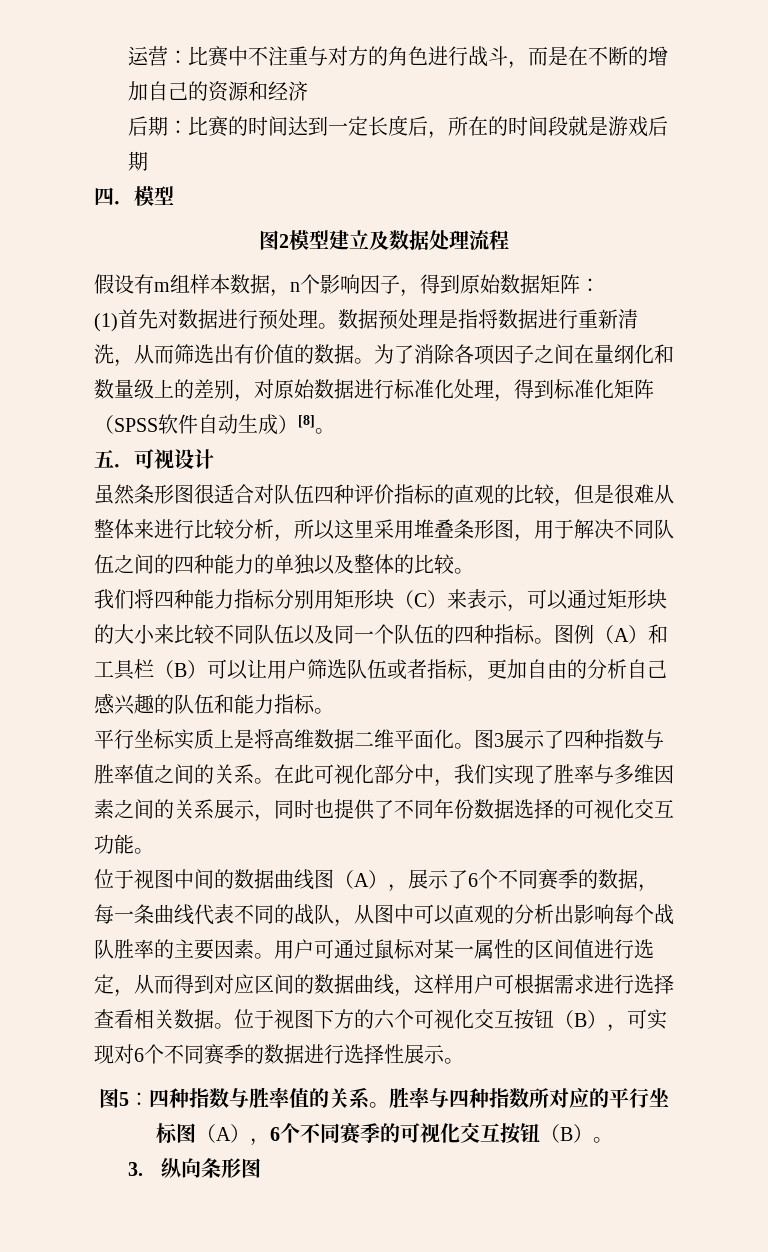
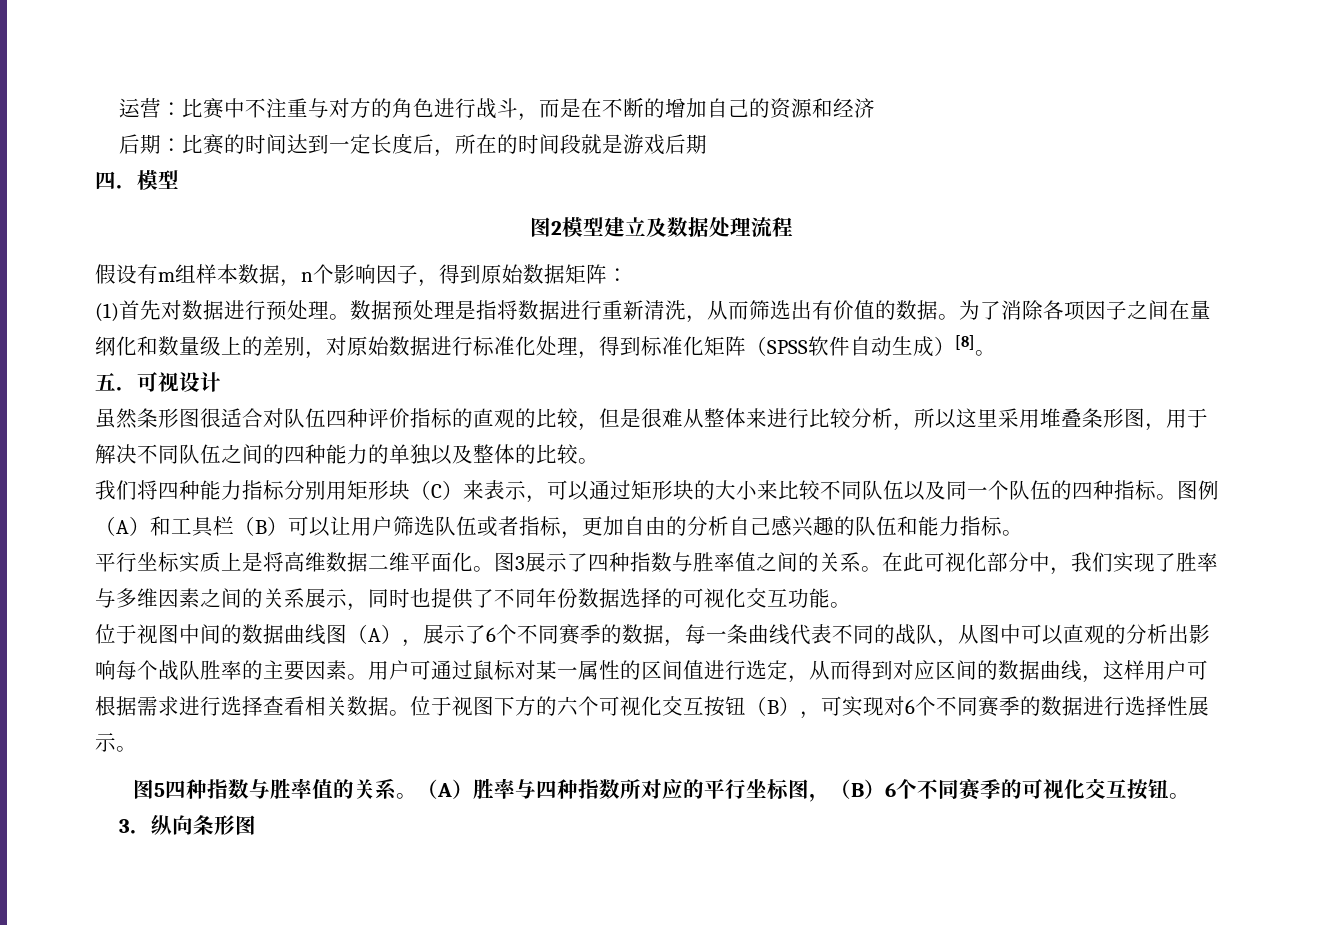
- 图5：四种指数与胜率值的关系。
+ 图5四种指数与胜率值的关系。
- 胜率与四种指数所对应的平行坐标图（A），6个不同赛季的可视化交互按钮（B）。
- 3.纵向条形图
+ （A）胜率与四种指数所对应的平行坐标图，（B）6个不同赛季的可视化交互按钮。
+ 3．纵向条形图

